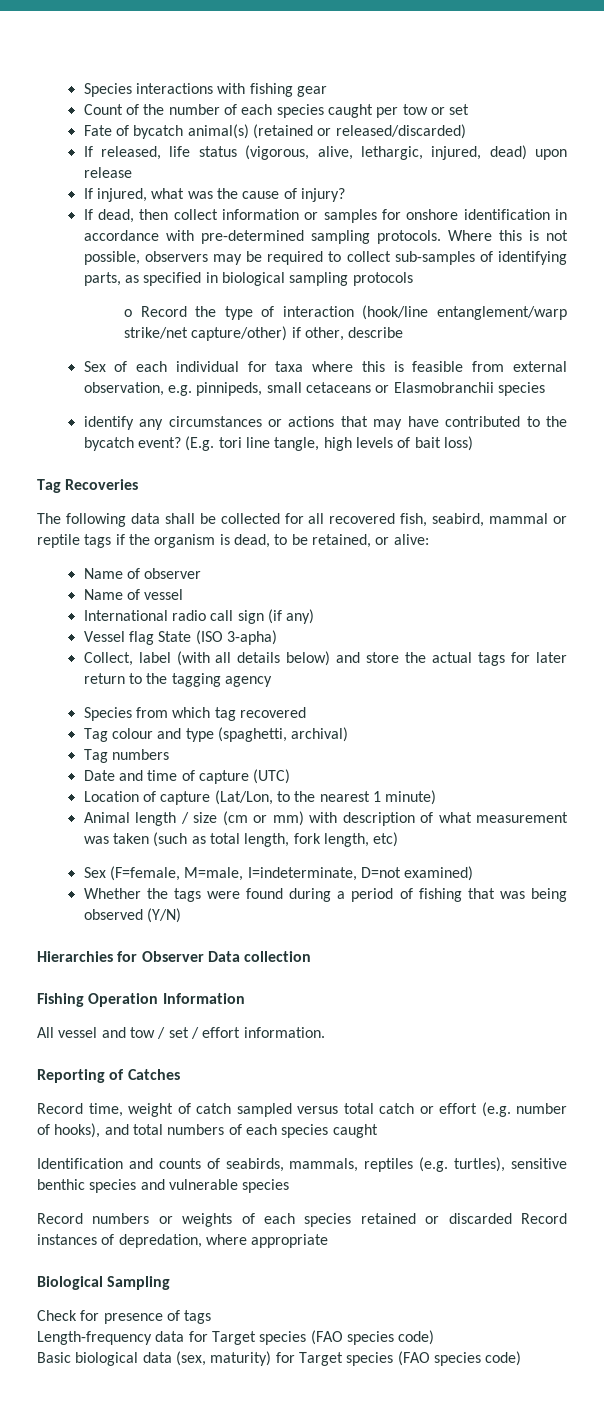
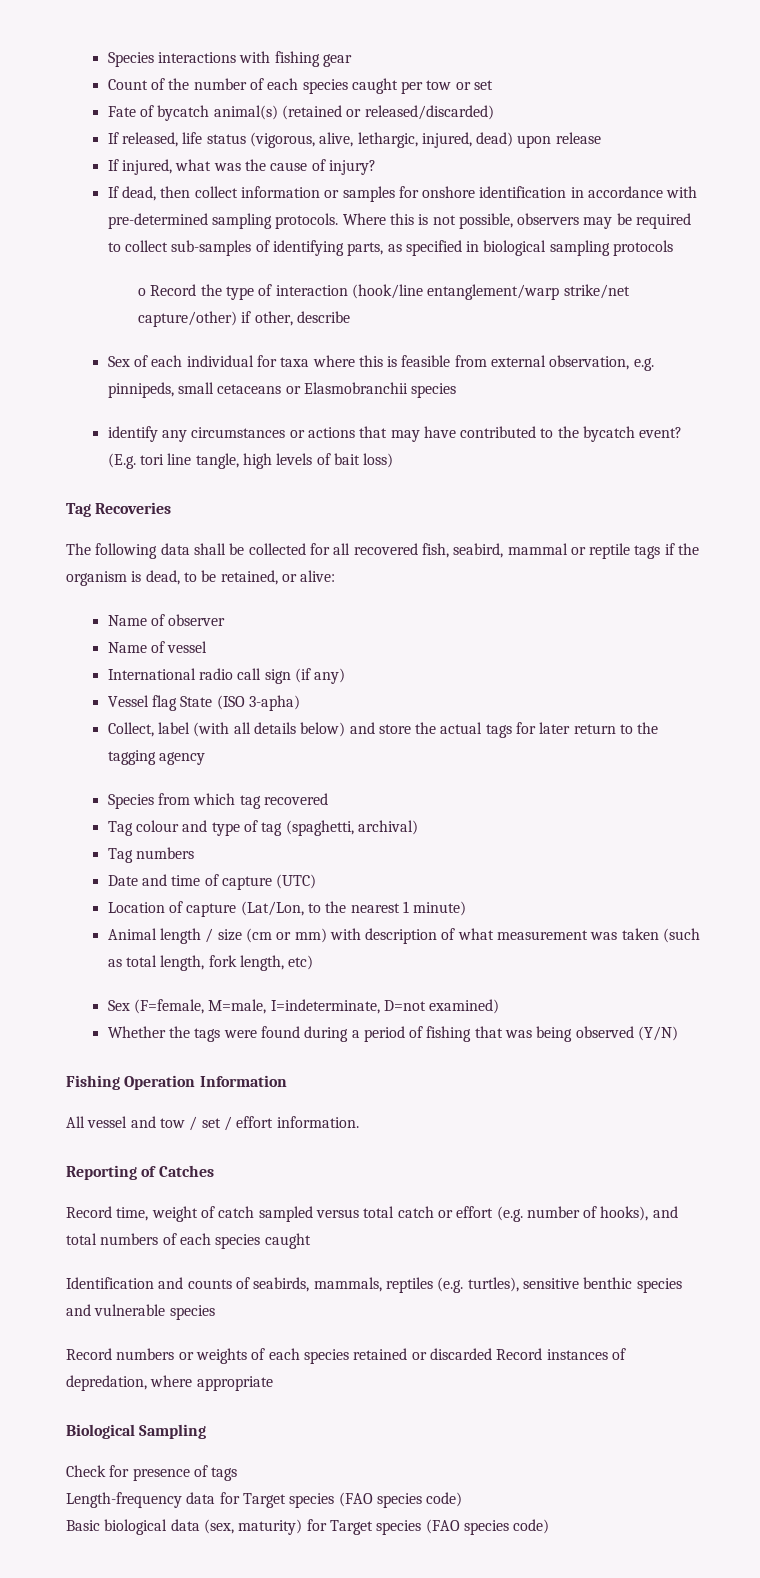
- Tag colour and type (spaghetti, archival)
+ Tag colour and type of tag (spaghetti, archival)
- Hierarchies for Observer Data collection

